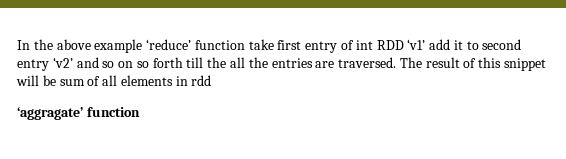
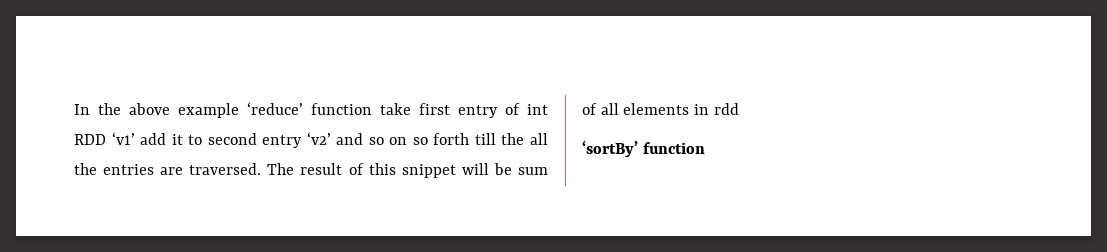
- ‘aggragate’ function
+ ‘sortBy’ function

